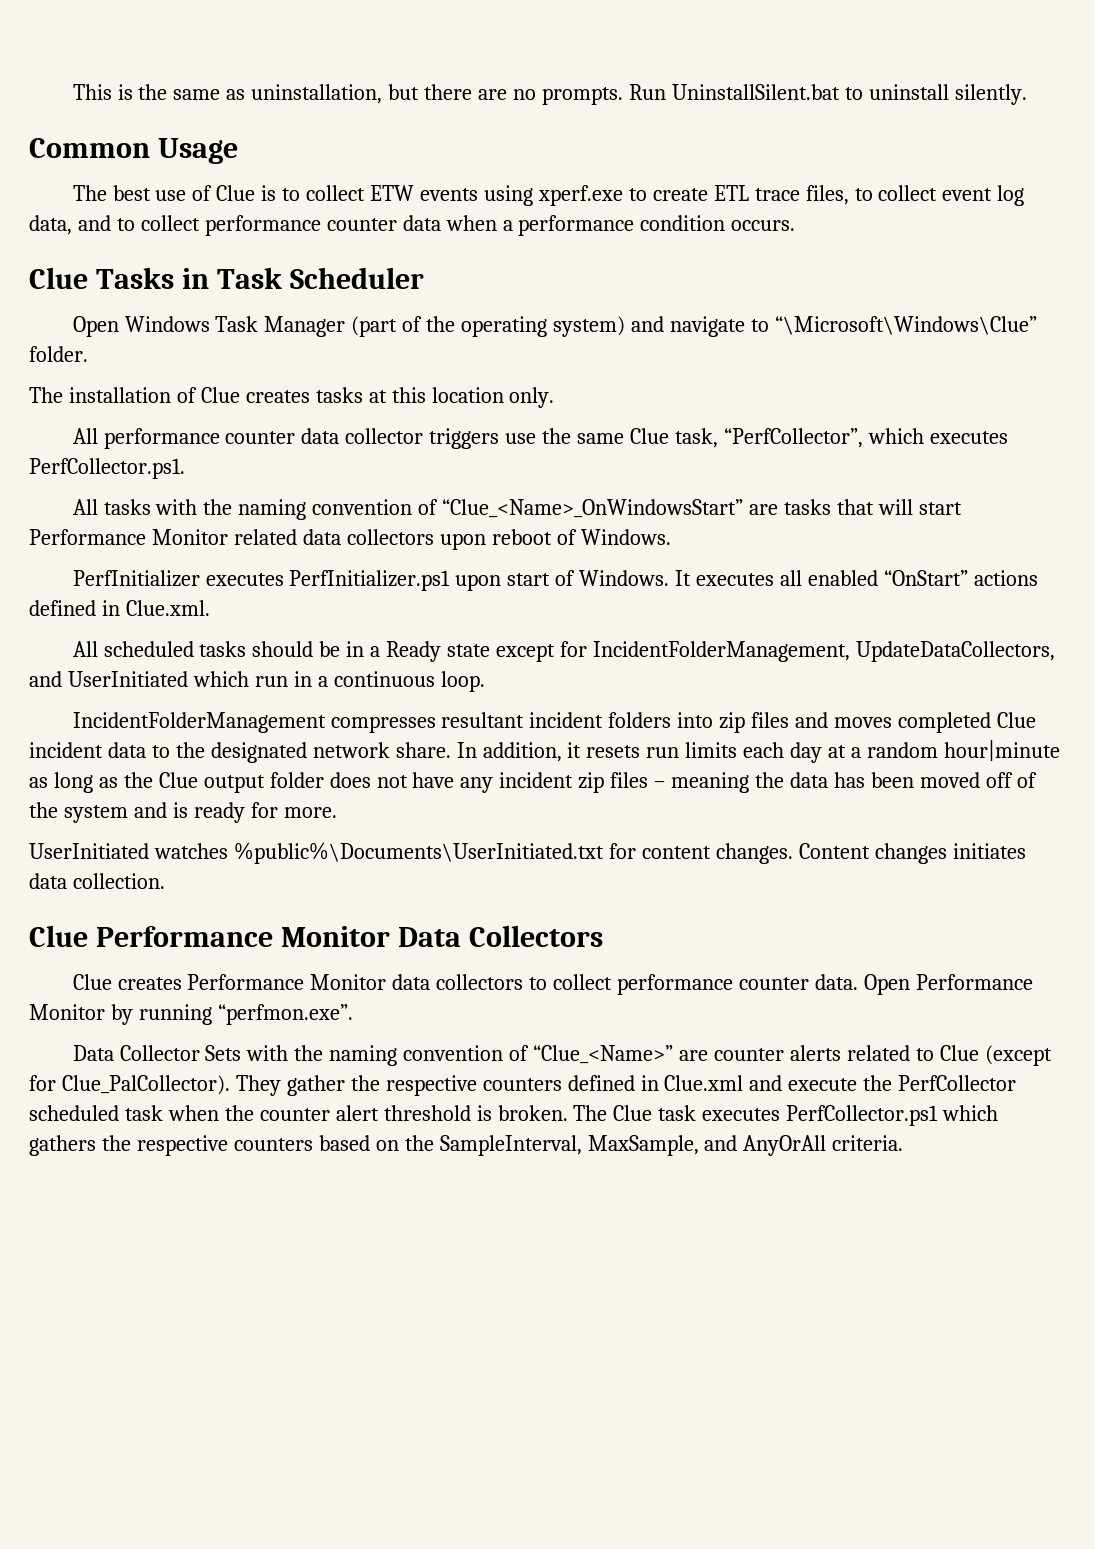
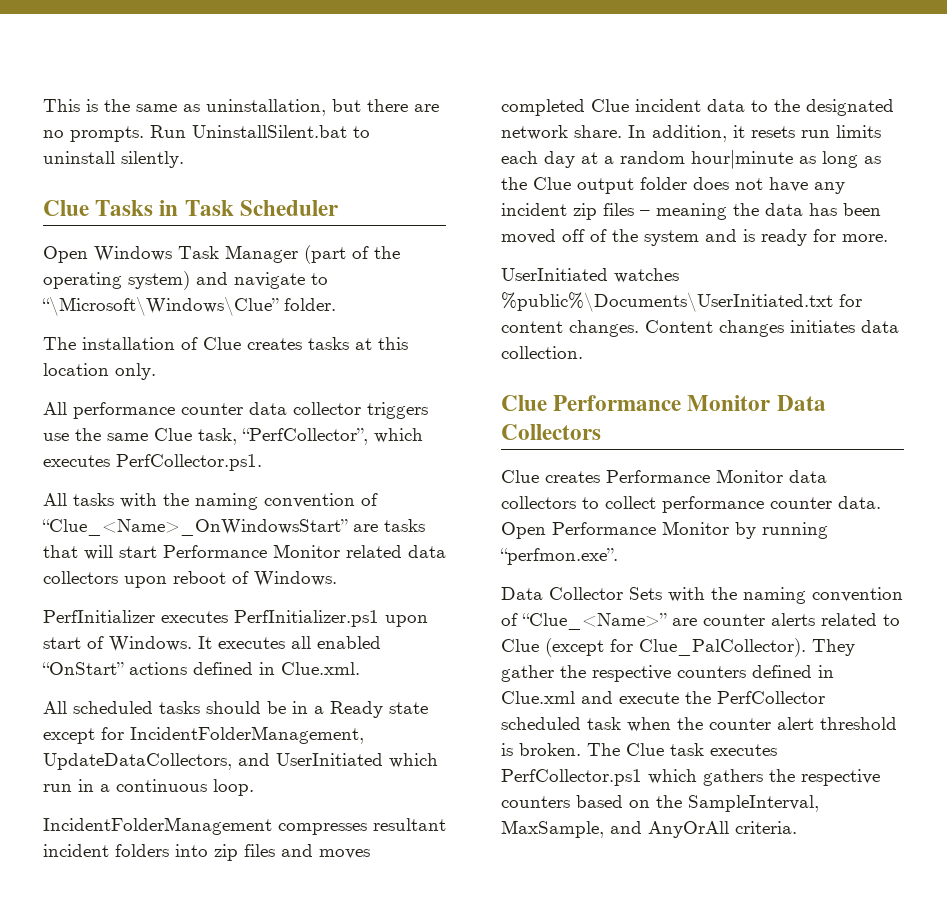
- Common Usage
- The best use of Clue is to collect ETW events using xperf.exe to create ETL trace files, to collect event log data, and to collect performance counter data when a performance condition occurs.

